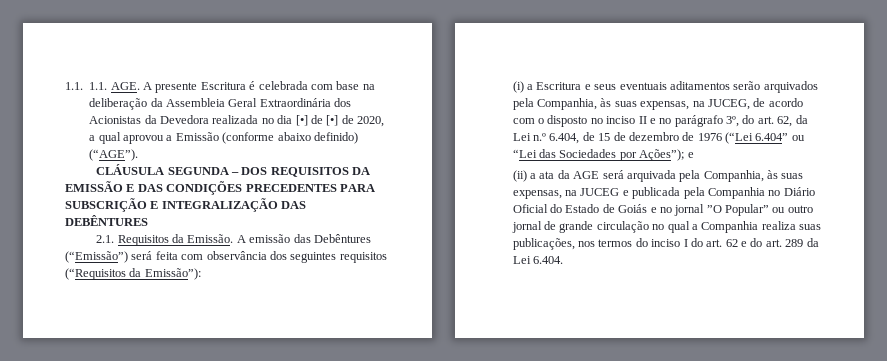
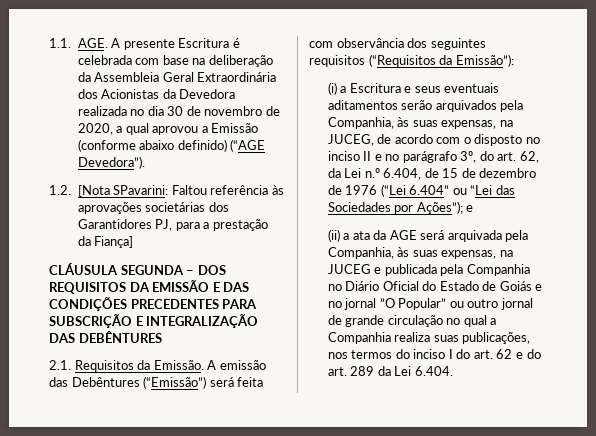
- 1.1. 1.1. AGE. A presente Escritura é celebrada com base na deliberação da Assembleia Geral Extraordinária dos Acionistas da Devedora realizada no dia [•] de [•] de 2020, a qual aprovou a Emissão (conforme abaixo definido) (“AGE”).
+ 1.1. AGE. A presente Escritura é celebrada com base na deliberação da Assembleia Geral Extraordinária dos Acionistas da Devedora realizada no dia 30 de novembro de 2020, a qual aprovou a Emissão (conforme abaixo definido) (“AGE Devedora”).
+ 1.2. [Nota SPavarini: Faltou referência às aprovações societárias dos Garantidores PJ, para a prestação da Fiança]

